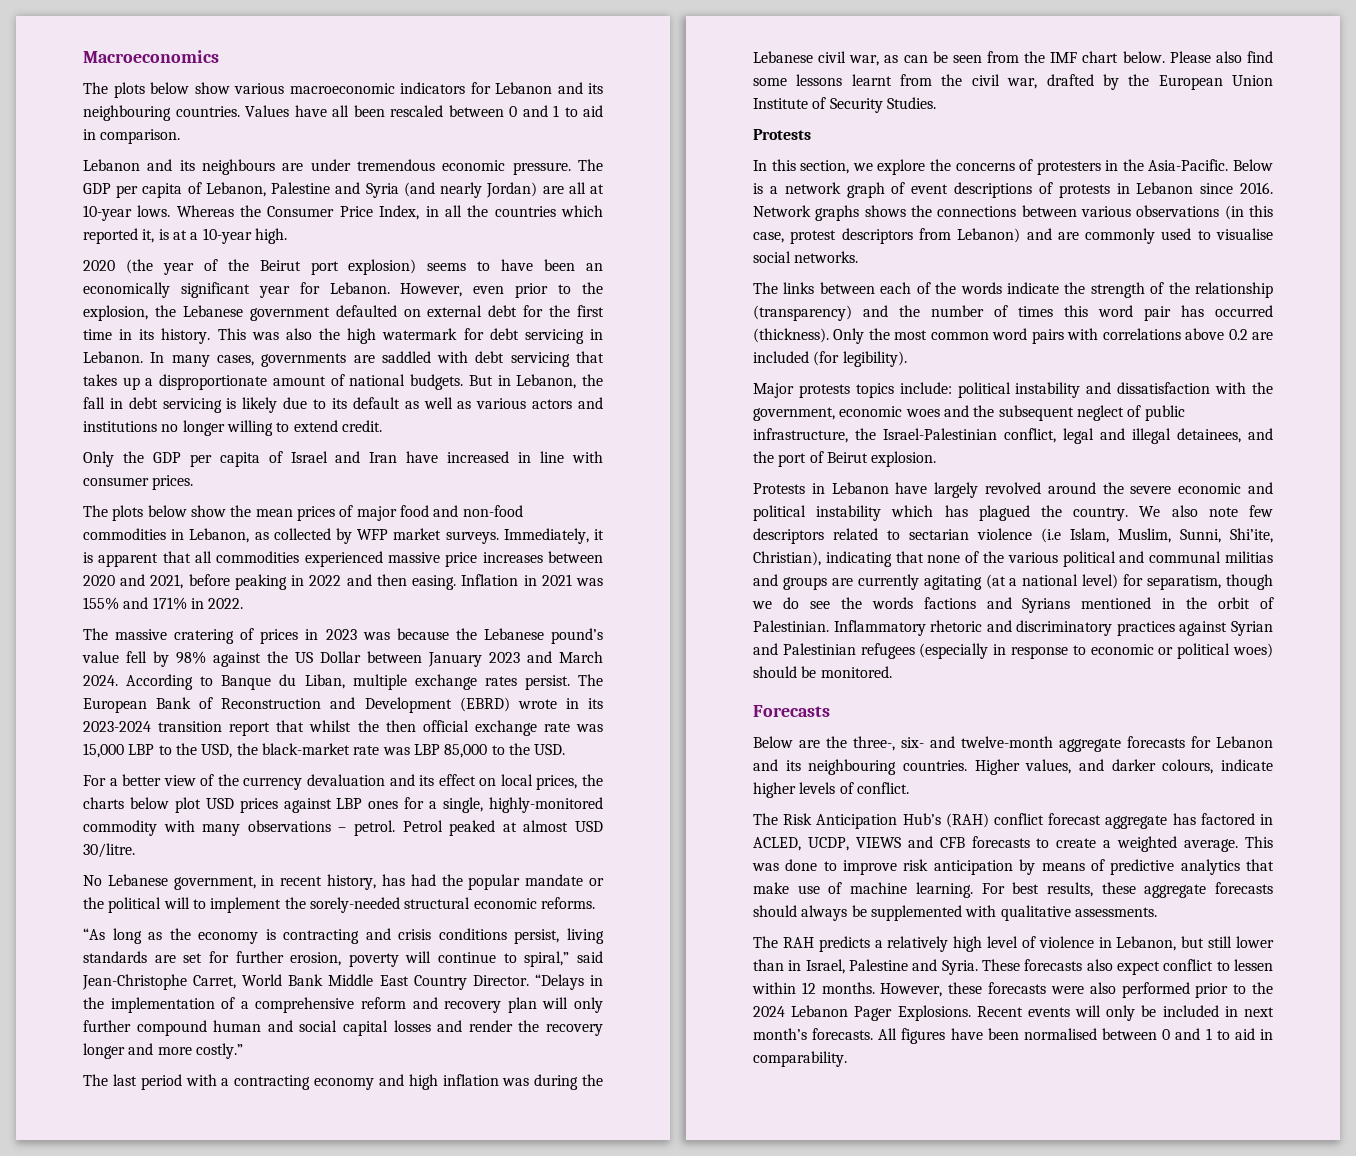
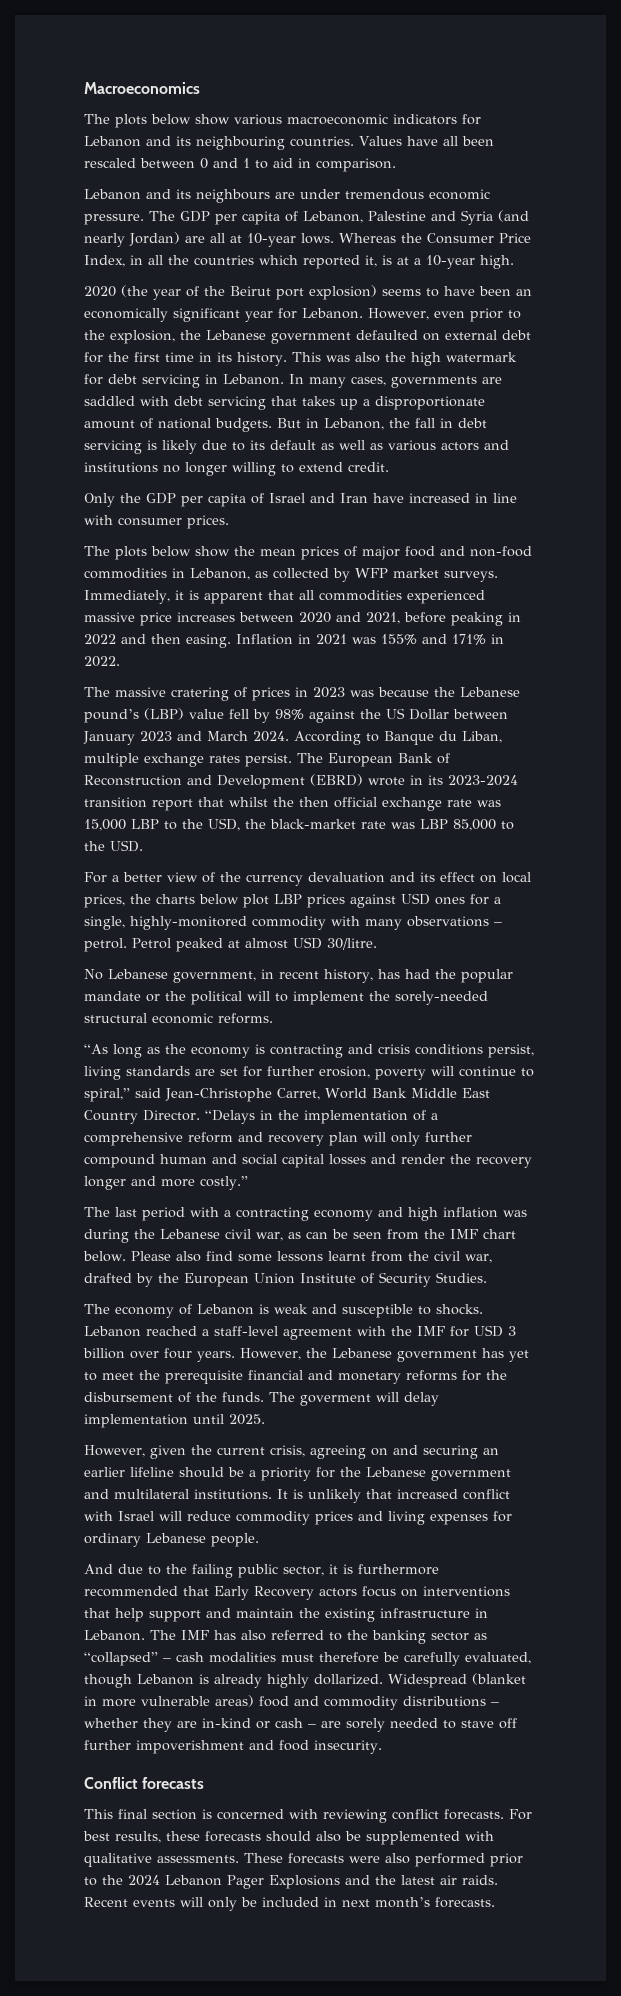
- The massive cratering of prices in 2023 was because the Lebanese pound’s value fell by 98% against the US Dollar between January 2023 and March 2024.
+ The massive cratering of prices in 2023 was because the Lebanese pound’s (LBP) value fell by 98% against the US Dollar between January 2023 and March 2024.
- For a better view of the currency devaluation and its effect on local prices, the charts below plot USD prices against LBP ones for a single, highly-monitored commodity with many observations – petrol.
+ For a better view of the currency devaluation and its effect on local prices, the charts below plot LBP prices against USD ones for a single, highly-monitored commodity with many observations – petrol.
  Please also find some lessons learnt from the civil war, drafted by the European Union Institute of Security Studies.
- Protests
- In this section, we explore the concerns of protesters in the Asia-Pacific. Below is a network graph of event descriptions of protests in Lebanon since 2016. Network graphs shows the connections between various observations (in this case, protest descriptors from Lebanon) and are commonly used to visualise social networks.
- The links between each of the words indicate the strength of the relationship (transparency) and the number of times this word pair has occurred (thickness). Only the most common word pairs with correlations above 0.2 are included (for legibility).
- Major protests topics include: political instability and dissatisfaction with the government, economic woes and the subsequent neglect of public infrastructure, the Israel-Palestinian conflict, legal and illegal detainees, and the port of Beirut explosion.
- Protests in Lebanon have largely revolved around the severe economic and political instability which has plagued the country. We also note few descriptors related to sectarian violence (i.e Islam, Muslim, Sunni, Shi’ite, Christian), indicating that none of the various political and communal militias and groups are currently agitating (at a national level) for separatism, though we do see the words factions and Syrians mentioned in the orbit of Palestinian. Inflammatory rhetoric and discriminatory practices against Syrian and Palestinian refugees (especially in response to economic or political woes) should be monitored.
- Forecasts
- Below are the three-, six- and twelve-month aggregate forecasts for Lebanon and its neighbouring countries. Higher values, and darker colours, indicate higher levels of conflict.
- The Risk Anticipation Hub’s (RAH) conflict forecast aggregate has factored in ACLED, UCDP, VIEWS and CFB forecasts to create a weighted average. This was done to improve risk anticipation by means of predictive analytics that make use of machine learning.
+ The economy of Lebanon is weak and susceptible to shocks. Lebanon reached a staff-level agreement with the IMF for USD 3 billion over four years. However, the Lebanese government has yet to meet the prerequisite financial and monetary reforms for the disbursement of the funds. The goverment will delay implementation until 2025.
+ However, given the current crisis, agreeing on and securing an earlier lifeline should be a priority for the Lebanese government and multilateral institutions. It is unlikely that increased conflict with Israel will reduce commodity prices and living expenses for ordinary Lebanese people.
+ And due to the failing public sector, it is furthermore recommended that Early Recovery actors focus on interventions that help support and maintain the existing infrastructure in Lebanon. The IMF has also referred to the banking sector as “collapsed” – cash modalities must therefore be carefully evaluated, though Lebanon is already highly dollarized. Widespread (blanket in more vulnerable areas) food and commodity distributions – whether they are in-kind or cash – are sorely needed to stave off further impoverishment and food insecurity.
+ Conflict forecasts
+ This final section is concerned with reviewing conflict forecasts.
- For best results, these aggregate forecasts should always be supplemented with qualitative assessments.
- The RAH predicts a relatively high level of violence in Lebanon, but still lower than in Israel, Palestine and Syria. These forecasts also expect conflict to lessen within 12 months. However, these forecasts were also performed prior to the 2024 Lebanon Pager Explosions.
+ For best results, these forecasts should also be supplemented with qualitative assessments. These forecasts were also performed prior to the 2024 Lebanon Pager Explosions and the latest air raids.
- All figures have been normalised between 0 and 1 to aid in comparability.

